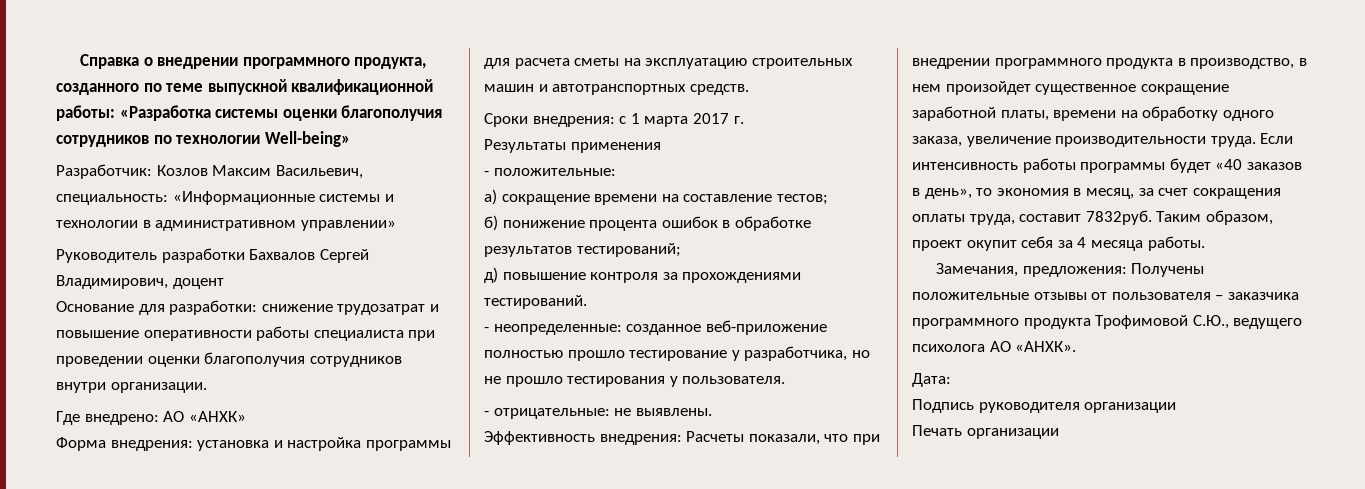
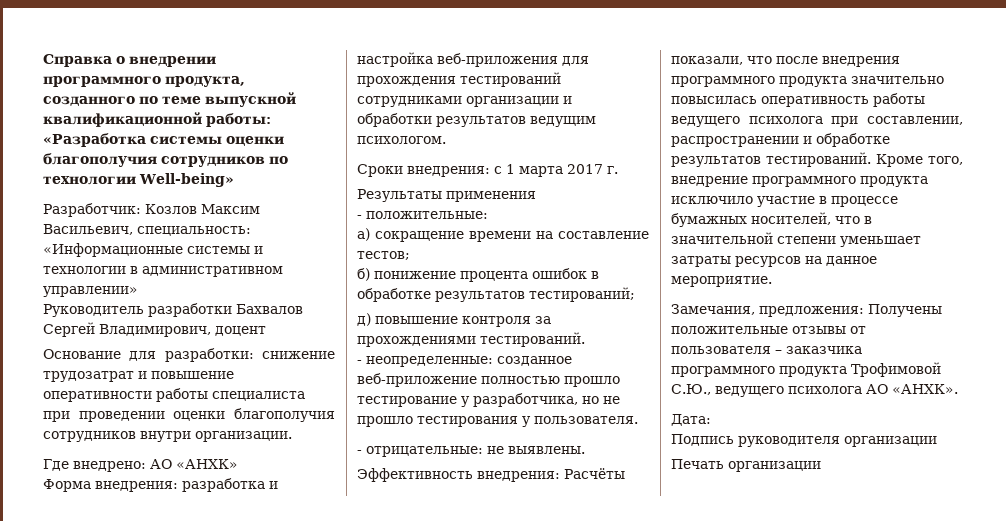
- Форма внедрения: установка и настройка программы для расчета сметы на эксплуатацию строительных машин и автотранспортных средств.
+ Форма внедрения: разработка и настройка веб-приложения для прохождения тестирований сотрудниками организации и обработки результатов ведущим психологом.
- Эффективность внедрения: Расчеты показали, что при внедрении программного продукта в производство, в нем произойдет существенное сокращение заработной платы, времени на обработку одного заказа, увеличение производительности труда. Если интенсивность работы программы будет «40 заказов в день», то экономия в месяц, за счет сокращения оплаты труда, составит 7832руб. Таким образом, проект окупит себя за 4 месяца работы.
+ Эффективность внедрения: Расчёты показали, что после внедрения программного продукта значительно повысилась оперативность работы ведущего психолога при составлении, распространении и обработке результатов тестирований. Кроме того, внедрение программного продукта исключило участие в процессе бумажных носителей, что в значительной степени уменьшает затраты ресурсов на данное мероприятие.

